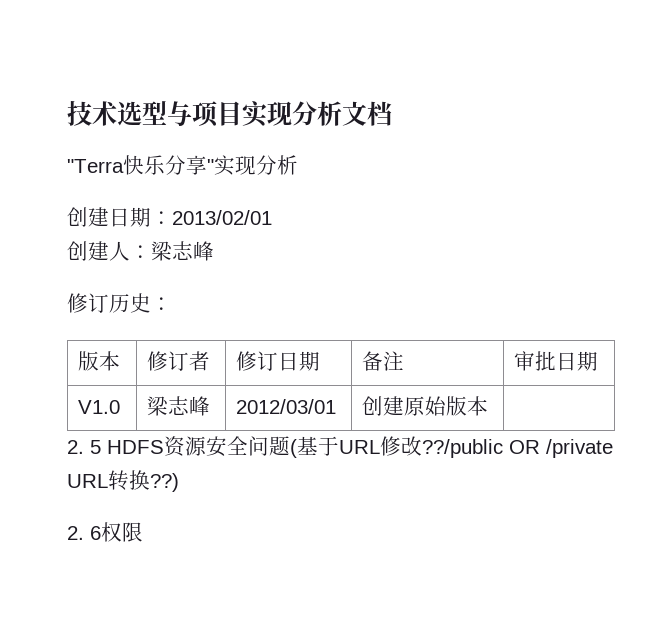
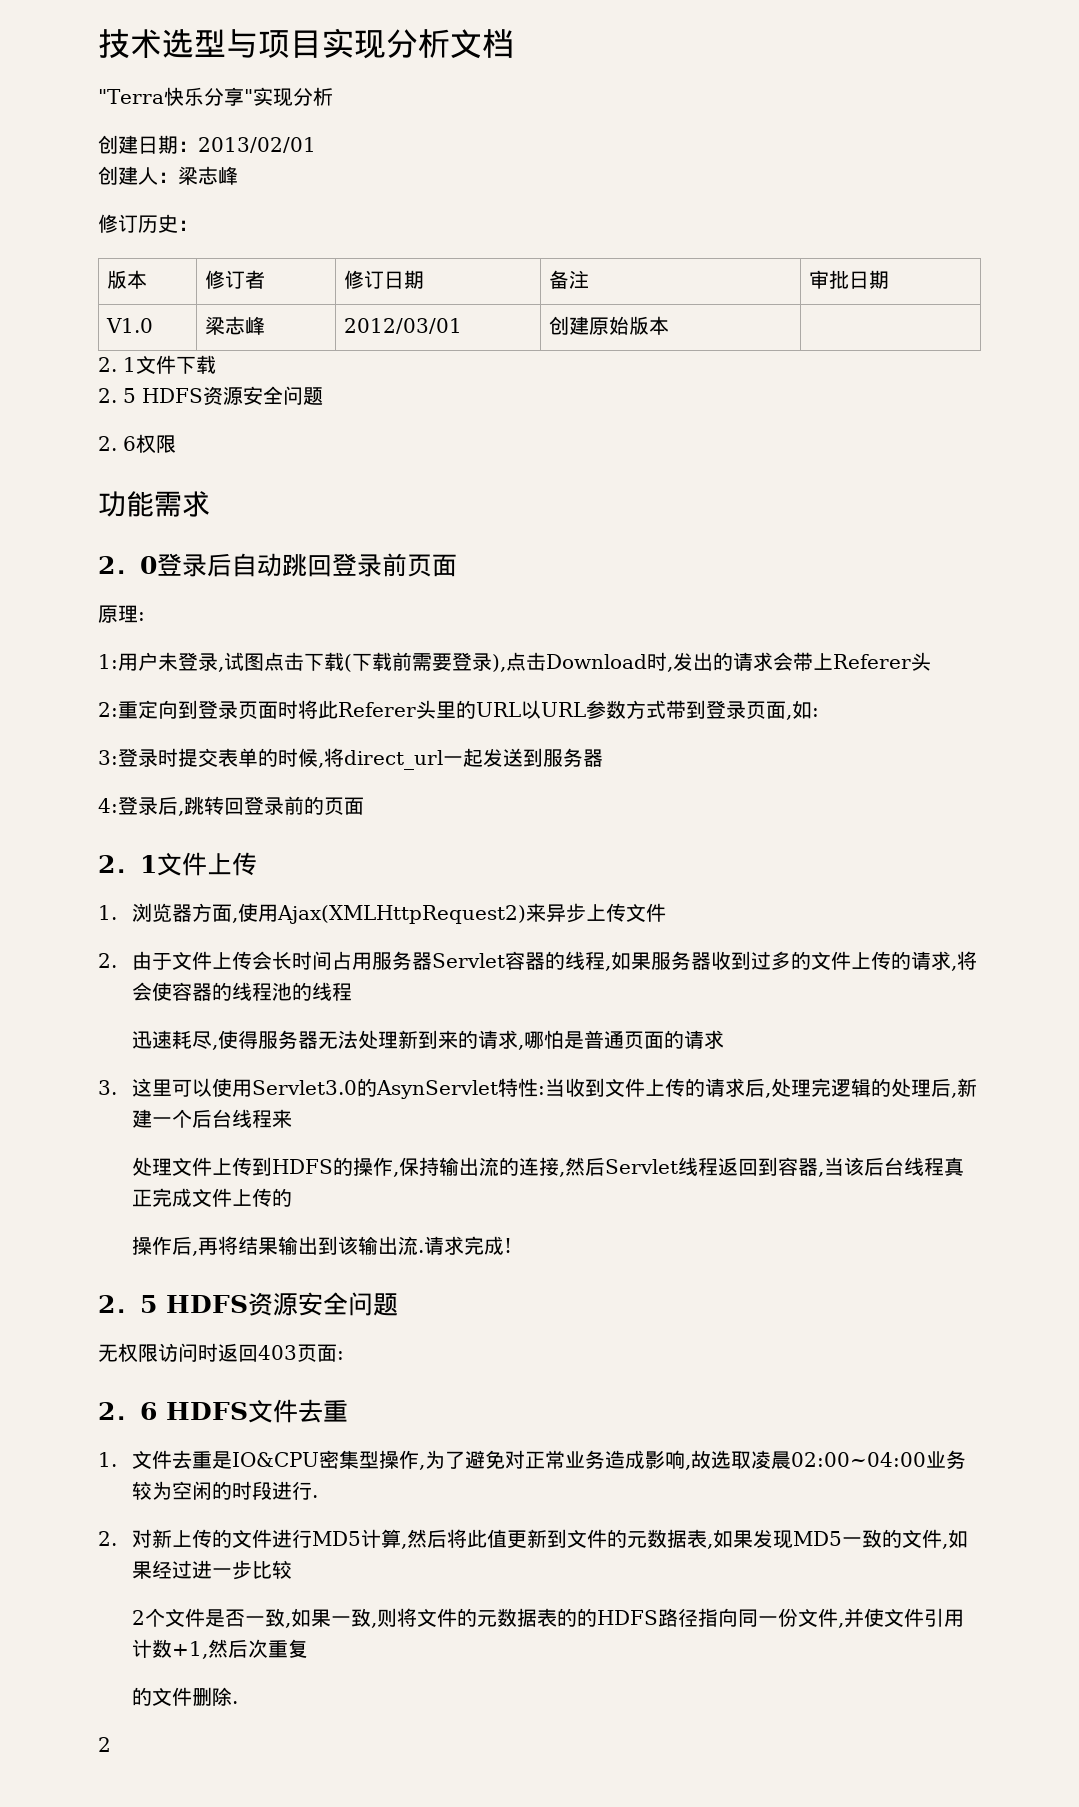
+ 2. 1文件下载
- 2. 5 HDFS资源安全问题(基于URL修改??/public OR /private URL转换??)
+ 2. 5 HDFS资源安全问题
  2. 6权限
+ 功能需求
+ 2．0登录后自动跳回登录前页面
+ 原理:
+ 1:用户未登录,试图点击下载(下载前需要登录),点击Download时,发出的请求会带上Referer头
+ 2:重定向到登录页面时将此Referer头里的URL以URL参数方式带到登录页面,如:
+ 3:登录时提交表单的时候,将direct_url一起发送到服务器
+ 4:登录后,跳转回登录前的页面
+ 2．1文件上传
+ 1.浏览器方面,使用Ajax(XMLHttpRequest2)来异步上传文件
+ 2.由于文件上传会长时间占用服务器Servlet容器的线程,如果服务器收到过多的文件上传的请求,将会使容器的线程池的线程
+ 迅速耗尽,使得服务器无法处理新到来的请求,哪怕是普通页面的请求
+ 3.这里可以使用Servlet3.0的AsynServlet特性:当收到文件上传的请求后,处理完逻辑的处理后,新建一个后台线程来
+ 处理文件上传到HDFS的操作,保持输出流的连接,然后Servlet线程返回到容器,当该后台线程真正完成文件上传的
+ 操作后,再将结果输出到该输出流.请求完成!
+ 2．5 HDFS资源安全问题
+ 无权限访问时返回403页面:
+ 2．6 HDFS文件去重
+ 1.文件去重是IO&CPU密集型操作,为了避免对正常业务造成影响,故选取凌晨02:00~04:00业务较为空闲的时段进行.
+ 2.对新上传的文件进行MD5计算,然后将此值更新到文件的元数据表,如果发现MD5一致的文件,如果经过进一步比较
+ 2个文件是否一致,如果一致,则将文件的元数据表的的HDFS路径指向同一份文件,并使文件引用计数+1,然后次重复
+ 的文件删除.
+ 2

